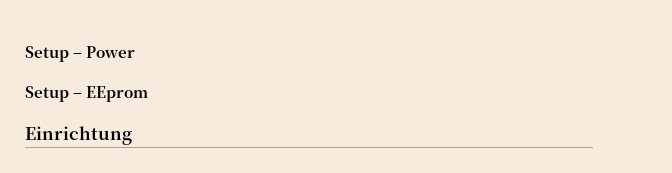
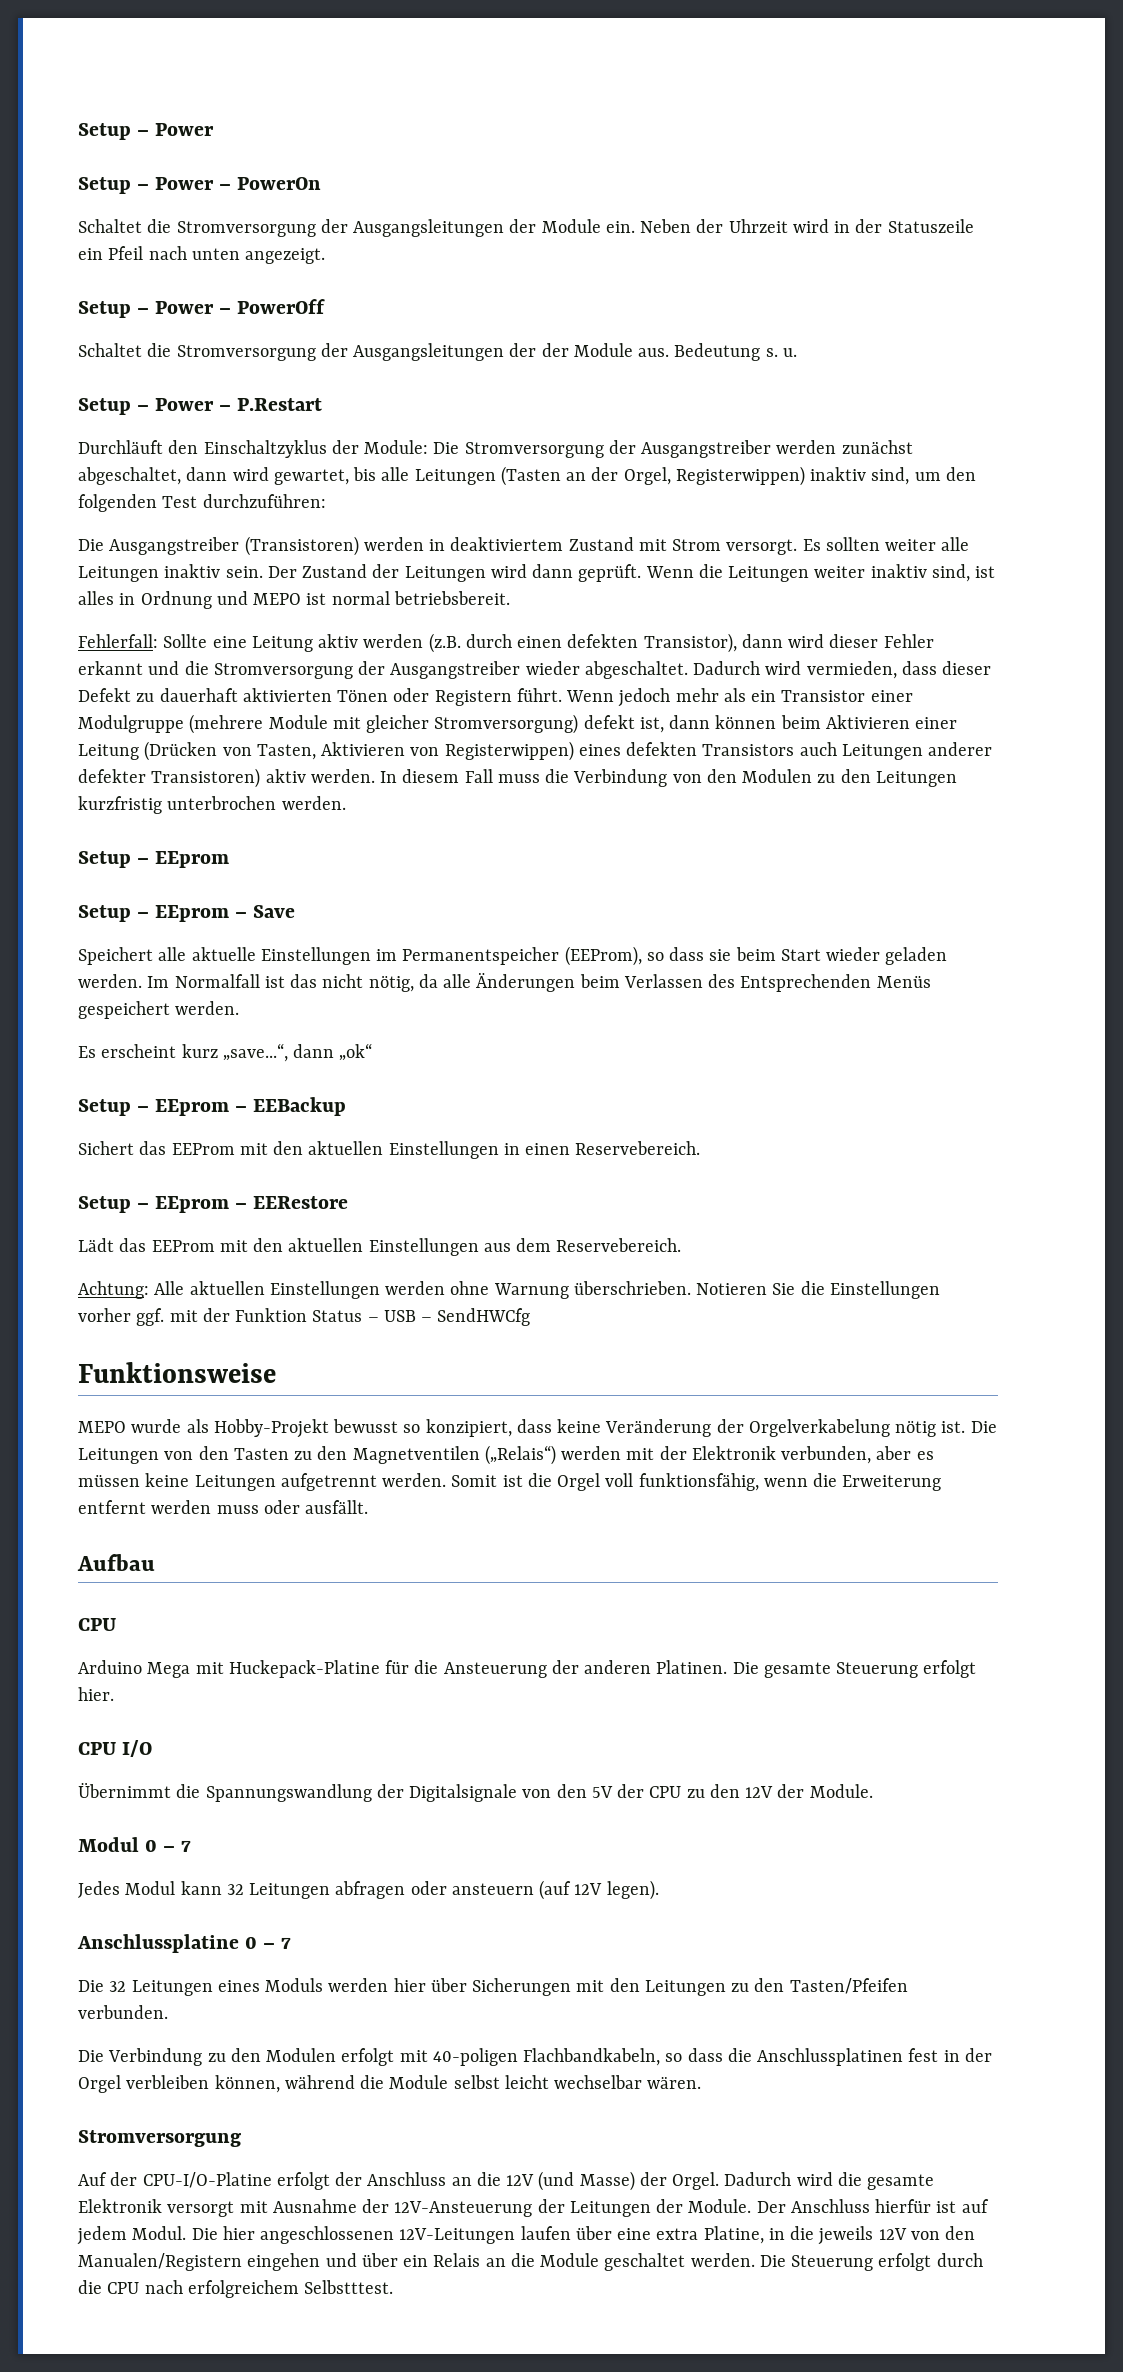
+ Setup – Power – PowerOn
+ Schaltet die Stromversorgung der Ausgangsleitungen der Module ein. Neben der Uhrzeit wird in der Statuszeile ein Pfeil nach unten angezeigt.
+ Setup – Power – PowerOff
+ Schaltet die Stromversorgung der Ausgangsleitungen der der Module aus. Bedeutung s. u.
+ Setup – Power – P.Restart
+ Durchläuft den Einschaltzyklus der Module: Die Stromversorgung der Ausgangstreiber werden zunächst abgeschaltet, dann wird gewartet, bis alle Leitungen (Tasten an der Orgel, Registerwippen) inaktiv sind, um den folgenden Test durchzuführen:
+ Die Ausgangstreiber (Transistoren) werden in deaktiviertem Zustand mit Strom versorgt. Es sollten weiter alle Leitungen inaktiv sein. Der Zustand der Leitungen wird dann geprüft. Wenn die Leitungen weiter inaktiv sind, ist alles in Ordnung und MEPO ist normal betriebsbereit.
+ Fehlerfall: Sollte eine Leitung aktiv werden (z.B. durch einen defekten Transistor), dann wird dieser Fehler erkannt und die Stromversorgung der Ausgangstreiber wieder abgeschaltet. Dadurch wird vermieden, dass dieser Defekt zu dauerhaft aktivierten Tönen oder Registern führt. Wenn jedoch mehr als ein Transistor einer Modulgruppe (mehrere Module mit gleicher Stromversorgung) defekt ist, dann können beim Aktivieren einer Leitung (Drücken von Tasten, Aktivieren von Registerwippen) eines defekten Transistors auch Leitungen anderer defekter Transistoren) aktiv werden. In diesem Fall muss die Verbindung von den Modulen zu den Leitungen kurzfristig unterbrochen werden.
  Setup – EEprom
- Einrichtung
+ Setup – EEprom – Save
+ Speichert alle aktuelle Einstellungen im Permanentspeicher (EEProm), so dass sie beim Start wieder geladen werden. Im Normalfall ist das nicht nötig, da alle Änderungen beim Verlassen des Entsprechenden Menüs gespeichert werden.
+ Es erscheint kurz „save...“, dann „ok“
+ Setup – EEprom – EEBackup
+ Sichert das EEProm mit den aktuellen Einstellungen in einen Reservebereich.
+ Setup – EEprom – EERestore
+ Lädt das EEProm mit den aktuellen Einstellungen aus dem Reservebereich.
+ Achtung: Alle aktuellen Einstellungen werden ohne Warnung überschrieben. Notieren Sie die Einstellungen vorher ggf. mit der Funktion Status – USB – SendHWCfg
+ Funktionsweise
+ MEPO wurde als Hobby-Projekt bewusst so konzipiert, dass keine Veränderung der Orgelverkabelung nötig ist. Die Leitungen von den Tasten zu den Magnetventilen („Relais“) werden mit der Elektronik verbunden, aber es müssen keine Leitungen aufgetrennt werden. Somit ist die Orgel voll funktionsfähig, wenn die Erweiterung entfernt werden muss oder ausfällt.
+ Aufbau
+ CPU
+ Arduino Mega mit Huckepack-Platine für die Ansteuerung der anderen Platinen. Die gesamte Steuerung erfolgt hier.
+ CPU I/O
+ Übernimmt die Spannungswandlung der Digitalsignale von den 5V der CPU zu den 12V der Module.
+ Modul 0 – 7
+ Jedes Modul kann 32 Leitungen abfragen oder ansteuern (auf 12V legen).
+ Anschlussplatine 0 – 7
+ Die 32 Leitungen eines Moduls werden hier über Sicherungen mit den Leitungen zu den Tasten/Pfeifen verbunden.
+ Die Verbindung zu den Modulen erfolgt mit 40-poligen Flachbandkabeln, so dass die Anschlussplatinen fest in der Orgel verbleiben können, während die Module selbst leicht wechselbar wären.
+ Stromversorgung
+ Auf der CPU-I/O-Platine erfolgt der Anschluss an die 12V (und Masse) der Orgel. Dadurch wird die gesamte Elektronik versorgt mit Ausnahme der 12V-Ansteuerung der Leitungen der Module. Der Anschluss hierfür ist auf jedem Modul. Die hier angeschlossenen 12V-Leitungen laufen über eine extra Platine, in die jeweils 12V von den Manualen/Registern eingehen und über ein Relais an die Module geschaltet werden. Die Steuerung erfolgt durch die CPU nach erfolgreichem Selbstttest.

